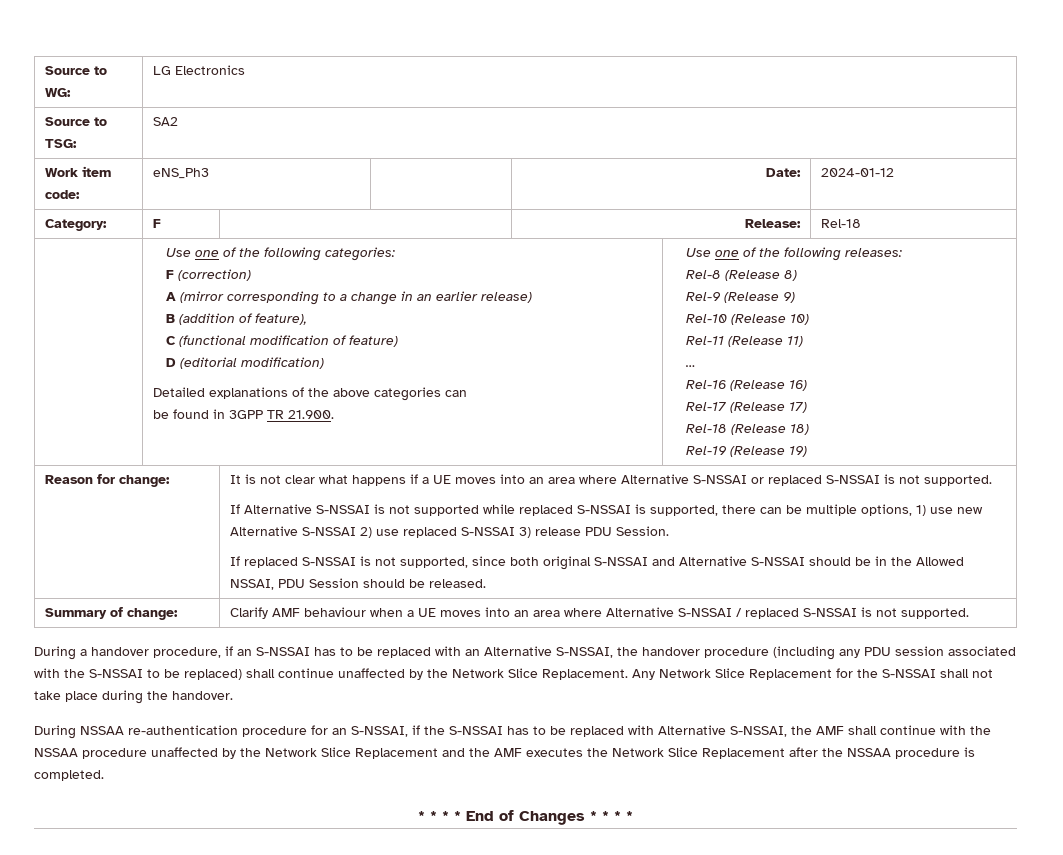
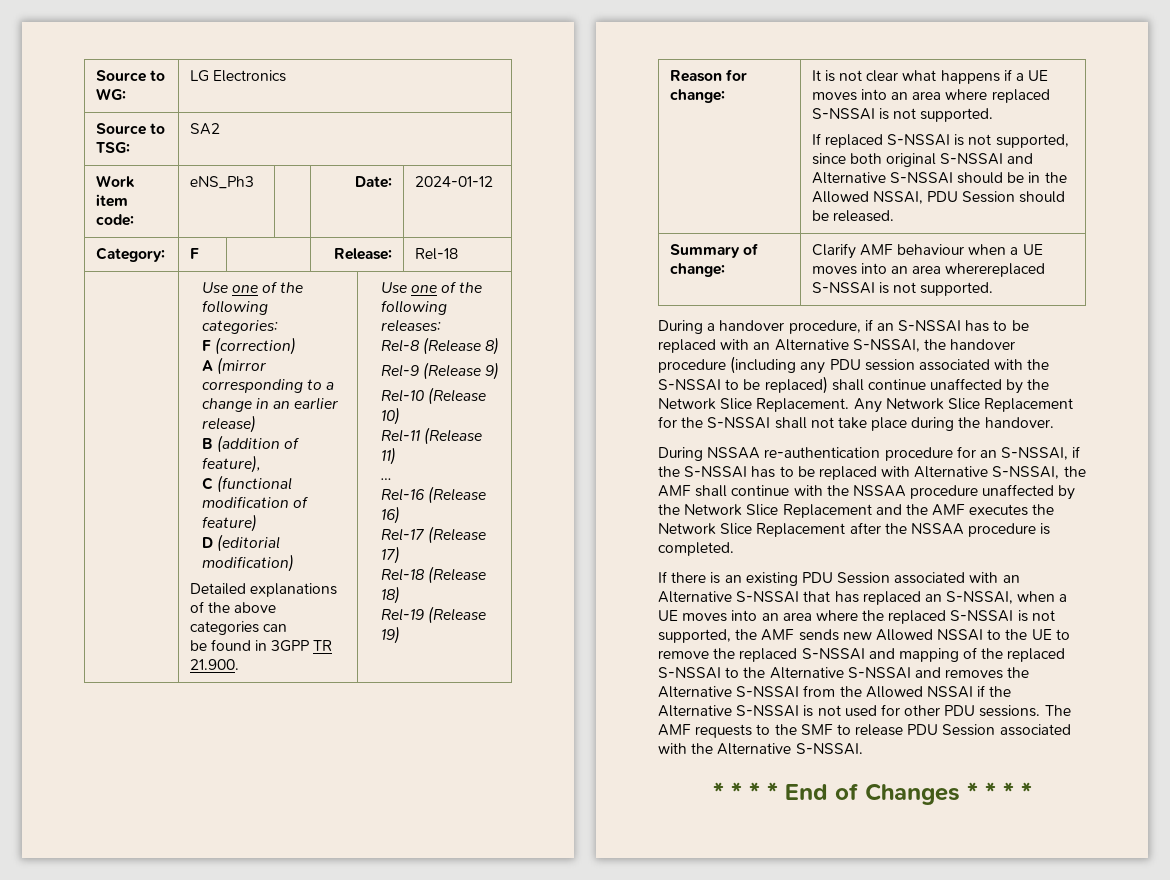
- It is not clear what happens if a UE moves into an area where Alternative S-NSSAI or replaced S-NSSAI is not supported.
- If Alternative S-NSSAI is not supported while replaced S-NSSAI is supported, there can be multiple options, 1) use new Alternative S-NSSAI 2) use replaced S-NSSAI 3) release PDU Session.
+ It is not clear what happens if a UE moves into an area where replaced S-NSSAI is not supported.
- Summary of change: | Clarify AMF behaviour when a UE moves into an area where Alternative S-NSSAI / replaced S-NSSAI is not supported.
+ Summary of change: | Clarify AMF behaviour when a UE moves into an area wherereplaced S-NSSAI is not supported.
+ If there is an existing PDU Session associated with an Alternative S-NSSAI that has replaced an S-NSSAI, when a UE moves into an area where the replaced S-NSSAI is not supported, the AMF sends new Allowed NSSAI to the UE to remove the replaced S-NSSAI and mapping of the replaced S-NSSAI to the Alternative S-NSSAI and removes the Alternative S-NSSAI from the Allowed NSSAI if the Alternative S-NSSAI is not used for other PDU sessions. The AMF requests to the SMF to release PDU Session associated with the Alternative S-NSSAI.

